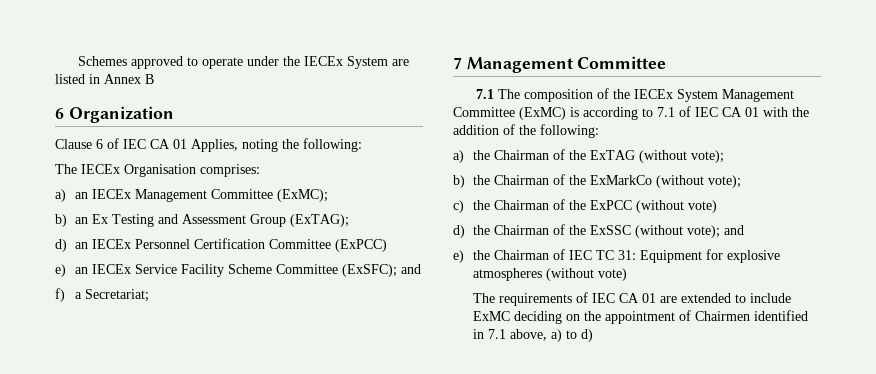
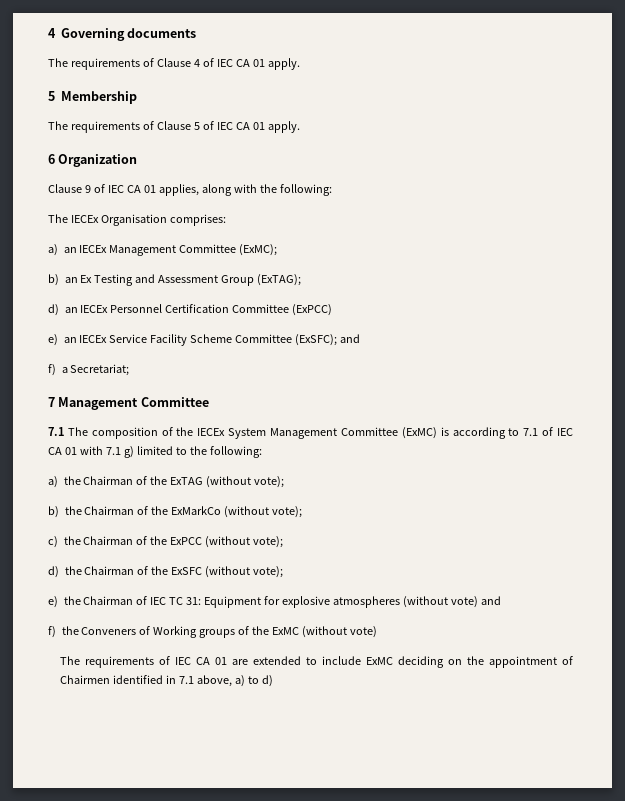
- Schemes approved to operate under the IECEx System are listed in Annex B
+ 4 Governing documents
+ The requirements of Clause 4 of IEC CA 01 apply.
+ 5 Membership
+ The requirements of Clause 5 of IEC CA 01 apply.
- Clause 6 of IEC CA 01 Applies, noting the following:
+ Clause 9 of IEC CA 01 applies, along with the following:
- 7.1 The composition of the IECEx System Management Committee (ExMC) is according to 7.1 of IEC CA 01 with the addition of the following:
+ 7.1 The composition of the IECEx System Management Committee (ExMC) is according to 7.1 of IEC CA 01 with 7.1 g) limited to the following:
- c) the Chairman of the ExPCC (without vote)
+ c) the Chairman of the ExPCC (without vote);
- d) the Chairman of the ExSSC (without vote); and
+ d) the Chairman of the ExSFC (without vote);
- e) the Chairman of IEC TC 31: Equipment for explosive atmospheres (without vote)
+ e) the Chairman of IEC TC 31: Equipment for explosive atmospheres (without vote) and
+ f) the Conveners of Working groups of the ExMC (without vote)

